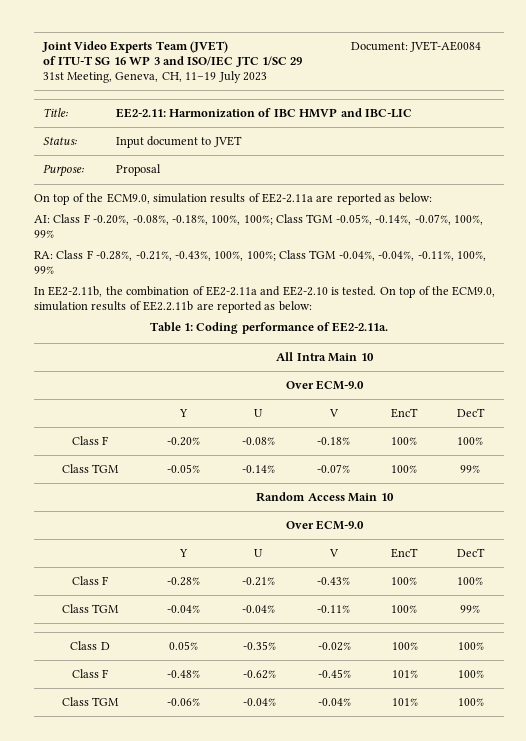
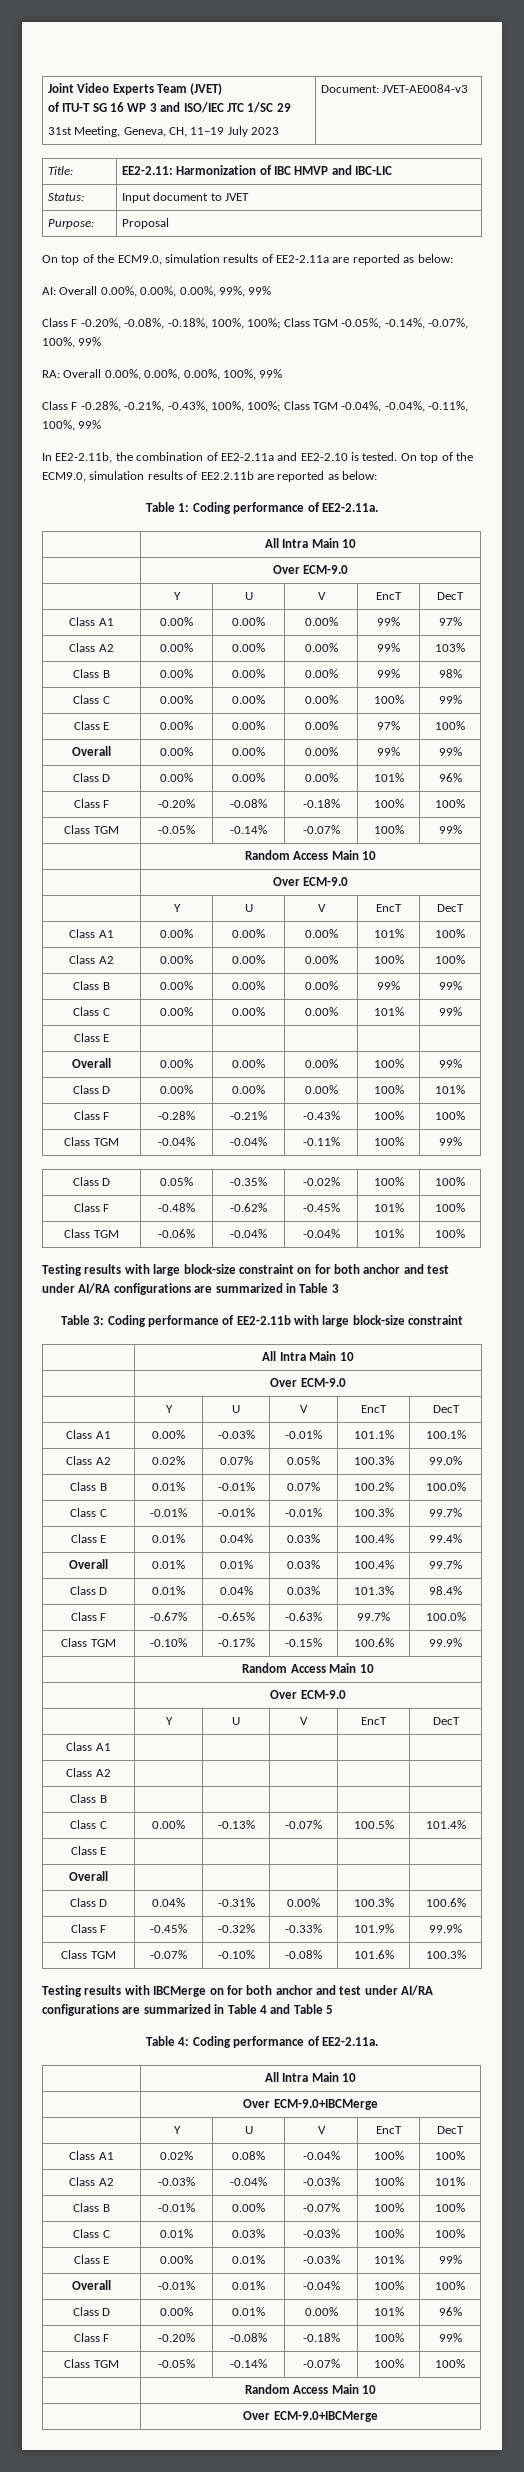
  Joint Video Experts Team (JVET)
  of ITU-T SG 16 WP 3 and ISO/IEC JTC 1/SC 29
- 31st Meeting, Geneva, CH, 11–19 July 2023 | Document: JVET-AE0084
+ 31st Meeting, Geneva, CH, 11–19 July 2023 | Document: JVET-AE0084-v3
- AI: Class F -0.20%, -0.08%, -0.18%, 100%, 100%; Class TGM -0.05%, -0.14%, -0.07%, 100%, 99%
+ AI: Overall 0.00%, 0.00%, 0.00%, 99%, 99%
+ Class F -0.20%, -0.08%, -0.18%, 100%, 100%; Class TGM -0.05%, -0.14%, -0.07%, 100%, 99%
- RA: Class F -0.28%, -0.21%, -0.43%, 100%, 100%; Class TGM -0.04%, -0.04%, -0.11%, 100%, 99%
+ RA: Overall 0.00%, 0.00%, 0.00%, 100%, 99%
+ Class F -0.28%, -0.21%, -0.43%, 100%, 100%; Class TGM -0.04%, -0.04%, -0.11%, 100%, 99%
+ Class A1 | 0.00% | 0.00% | 0.00% | 99% | 97%
+ Class A2 | 0.00% | 0.00% | 0.00% | 99% | 103%
+ Class B | 0.00% | 0.00% | 0.00% | 99% | 98%
+ Class C | 0.00% | 0.00% | 0.00% | 100% | 99%
+ Class E | 0.00% | 0.00% | 0.00% | 97% | 100%
+ Overall | 0.00% | 0.00% | 0.00% | 99% | 99%
+ Class D | 0.00% | 0.00% | 0.00% | 101% | 96%
+ Class A1 | 0.00% | 0.00% | 0.00% | 101% | 100%
+ Class A2 | 0.00% | 0.00% | 0.00% | 100% | 100%
+ Class B | 0.00% | 0.00% | 0.00% | 99% | 99%
+ Class C | 0.00% | 0.00% | 0.00% | 101% | 99%
+ Class E | | | | |
+ Overall | 0.00% | 0.00% | 0.00% | 100% | 99%
+ Class D | 0.00% | 0.00% | 0.00% | 100% | 101%
+ Testing results with large block-size constraint on for both anchor and test under AI/RA configurations are summarized in Table 3
+ Table 3: Coding performance of EE2-2.11b with large block-size constraint
+ | All Intra Main 10
+ | Over ECM-9.0
+ | Y | U | V | EncT | DecT
+ Class A1 | 0.00% | -0.03% | -0.01% | 101.1% | 100.1%
+ Class A2 | 0.02% | 0.07% | 0.05% | 100.3% | 99.0%
+ Class B | 0.01% | -0.01% | 0.07% | 100.2% | 100.0%
+ Class C | -0.01% | -0.01% | -0.01% | 100.3% | 99.7%
+ Class E | 0.01% | 0.04% | 0.03% | 100.4% | 99.4%
+ Overall | 0.01% | 0.01% | 0.03% | 100.4% | 99.7%
+ Class D | 0.01% | 0.04% | 0.03% | 101.3% | 98.4%
+ Class F | -0.67% | -0.65% | -0.63% | 99.7% | 100.0%
+ Class TGM | -0.10% | -0.17% | -0.15% | 100.6% | 99.9%
+ | Random Access Main 10
+ | Over ECM-9.0
+ | Y | U | V | EncT | DecT
+ Class A1 | | | | |
+ Class A2 | | | | |
+ Class B | | | | |
+ Class C | 0.00% | -0.13% | -0.07% | 100.5% | 101.4%
+ Class E | | | | |
+ Overall | | | | |
+ Class D | 0.04% | -0.31% | 0.00% | 100.3% | 100.6%
+ Class F | -0.45% | -0.32% | -0.33% | 101.9% | 99.9%
+ Class TGM | -0.07% | -0.10% | -0.08% | 101.6% | 100.3%
+ Testing results with IBCMerge on for both anchor and test under AI/RA configurations are summarized in Table 4 and Table 5
+ Table 4: Coding performance of EE2-2.11a.
+ | All Intra Main 10
+ | Over ECM-9.0+IBCMerge
+ | Y | U | V | EncT | DecT
+ Class A1 | 0.02% | 0.08% | -0.04% | 100% | 100%
+ Class A2 | -0.03% | -0.04% | -0.03% | 100% | 101%
+ Class B | -0.01% | 0.00% | -0.07% | 100% | 100%
+ Class C | 0.01% | 0.03% | -0.03% | 100% | 100%
+ Class E | 0.00% | 0.01% | -0.03% | 101% | 99%
+ Overall | -0.01% | 0.01% | -0.04% | 100% | 100%
+ Class D | 0.00% | 0.01% | 0.00% | 101% | 96%
+ Class F | -0.20% | -0.08% | -0.18% | 100% | 99%
+ Class TGM | -0.05% | -0.14% | -0.07% | 100% | 100%
+ | Random Access Main 10
+ | Over ECM-9.0+IBCMerge

